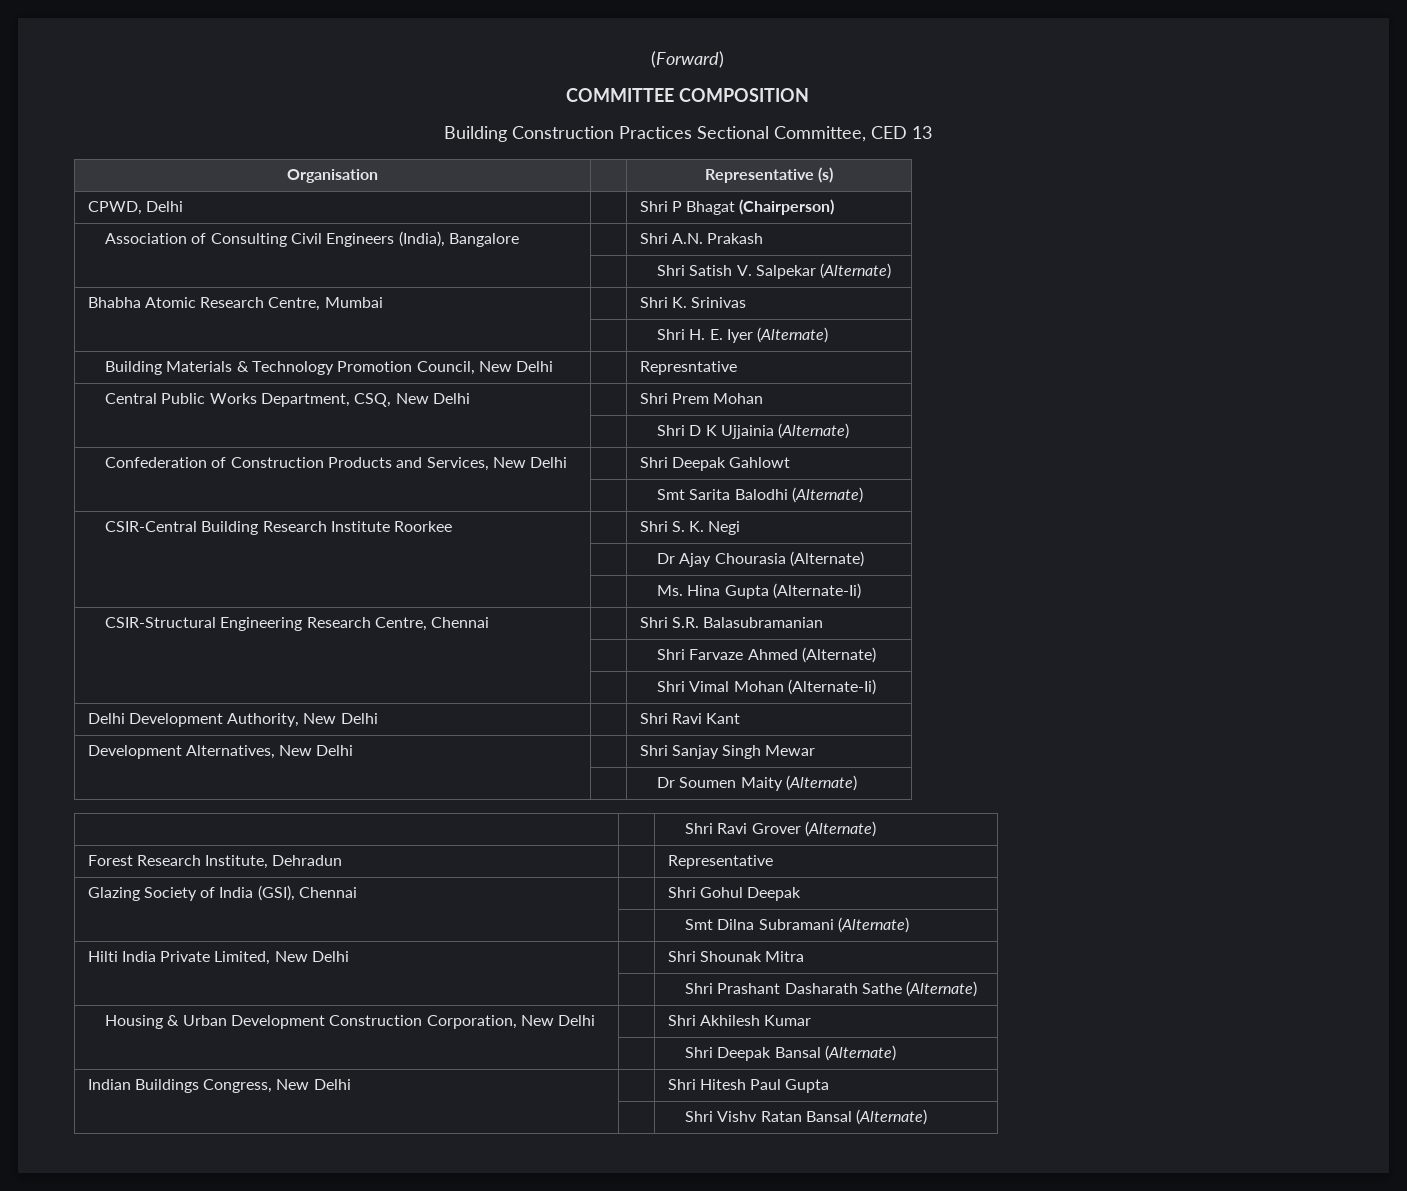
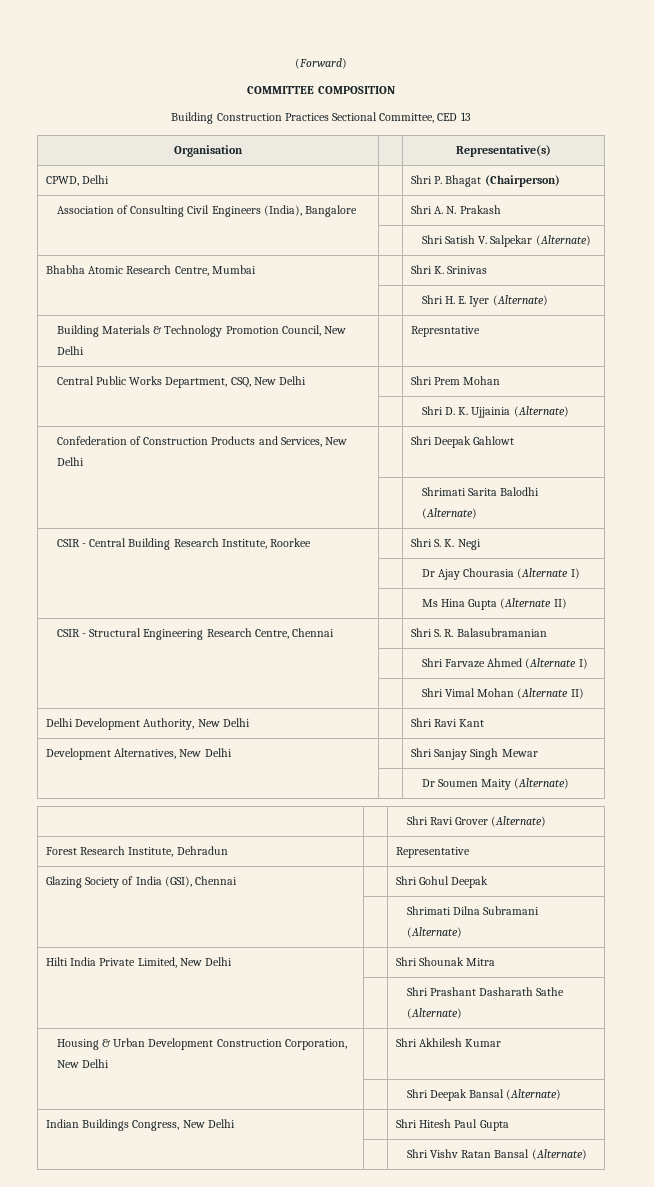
- Organisation | | Representative (s)
+ Organisation | | Representative(s)
- CPWD, Delhi | | Shri P Bhagat (Chairperson)
+ CPWD, Delhi | | Shri P. Bhagat (Chairperson)
- Association of Consulting Civil Engineers (India), Bangalore | | Shri A.N. Prakash
+ Association of Consulting Civil Engineers (India), Bangalore | | Shri A. N. Prakash
- | | Shri D K Ujjainia (Alternate)
+ | | Shri D. K. Ujjainia (Alternate)
- | | Smt Sarita Balodhi (Alternate)
+ | | Shrimati Sarita Balodhi (Alternate)
- CSIR-Central Building Research Institute Roorkee | | Shri S. K. Negi
+ CSIR - Central Building Research Institute, Roorkee | | Shri S. K. Negi
- | | Dr Ajay Chourasia (Alternate)
- | | Ms. Hina Gupta (Alternate-Ii)
- CSIR-Structural Engineering Research Centre, Chennai | | Shri S.R. Balasubramanian
+ | | Dr Ajay Chourasia (Alternate I)
+ | | Ms Hina Gupta (Alternate II)
+ CSIR - Structural Engineering Research Centre, Chennai | | Shri S. R. Balasubramanian
- | | Shri Farvaze Ahmed (Alternate)
+ | | Shri Farvaze Ahmed (Alternate I)
- | | Shri Vimal Mohan (Alternate-Ii)
+ | | Shri Vimal Mohan (Alternate II)
- | | Smt Dilna Subramani (Alternate)
+ | | Shrimati Dilna Subramani (Alternate)

